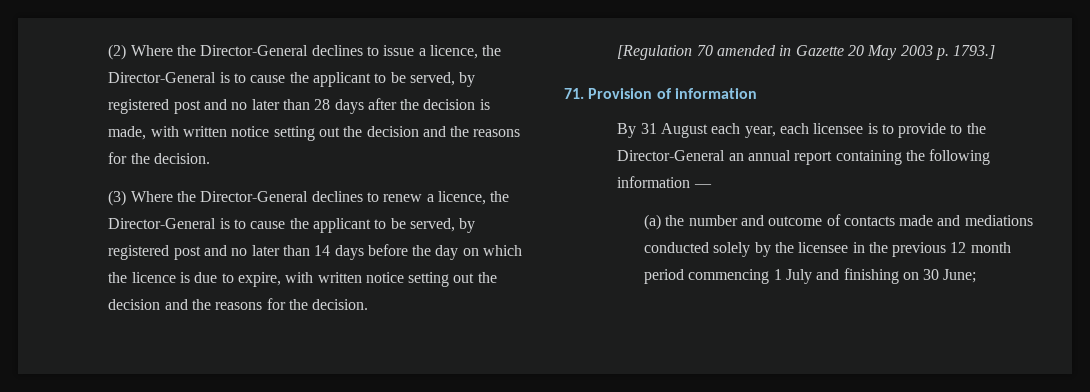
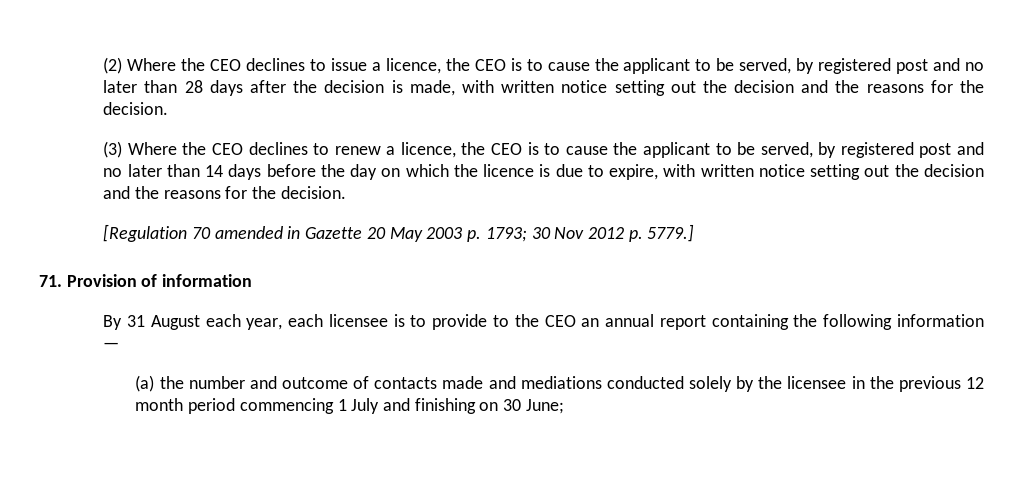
- (2) Where the Director-General declines to issue a licence, the Director-General is to cause the applicant to be served, by registered post and no later than 28 days after the decision is made, with written notice setting out the decision and the reasons for the decision.
+ (2) Where the CEO declines to issue a licence, the CEO is to cause the applicant to be served, by registered post and no later than 28 days after the decision is made, with written notice setting out the decision and the reasons for the decision.
- (3) Where the Director-General declines to renew a licence, the Director-General is to cause the applicant to be served, by registered post and no later than 14 days before the day on which the licence is due to expire, with written notice setting out the decision and the reasons for the decision.
+ (3) Where the CEO declines to renew a licence, the CEO is to cause the applicant to be served, by registered post and no later than 14 days before the day on which the licence is due to expire, with written notice setting out the decision and the reasons for the decision.
- [Regulation 70 amended in Gazette 20 May 2003 p. 1793.]
+ [Regulation 70 amended in Gazette 20 May 2003 p. 1793; 30 Nov 2012 p. 5779.]
- By 31 August each year, each licensee is to provide to the Director-General an annual report containing the following information —
+ By 31 August each year, each licensee is to provide to the CEO an annual report containing the following information —

